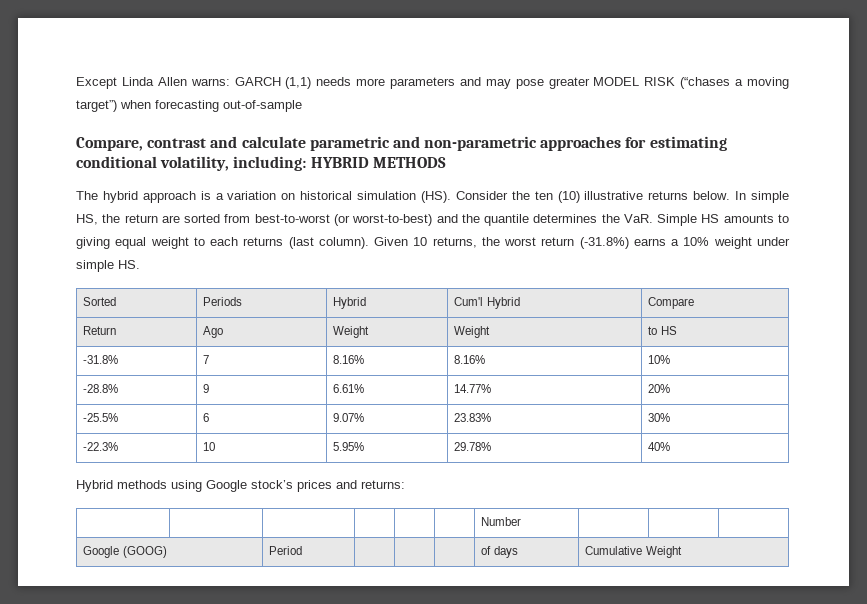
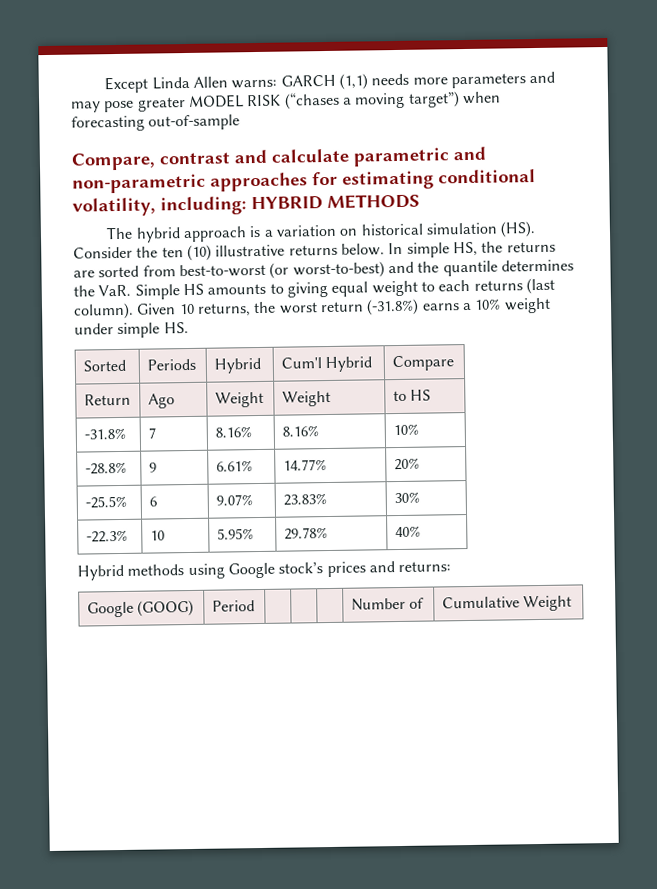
- In simple HS, the return are sorted from best-to-worst (or worst-to-best) and the quantile determines the VaR. Simple HS amounts to giving equal weight to each returns (last column).
+ In simple HS, the returns are sorted from best-to-worst (or worst-to-best) and the quantile determines the VaR. Simple HS amounts to giving equal weight to each returns (last column).
- | | | | | | Number | | |
- Google (GOOG) | Period | | | | of days | Cumulative Weight
+ Google (GOOG) | Period | | | | Number of | Cumulative Weight

